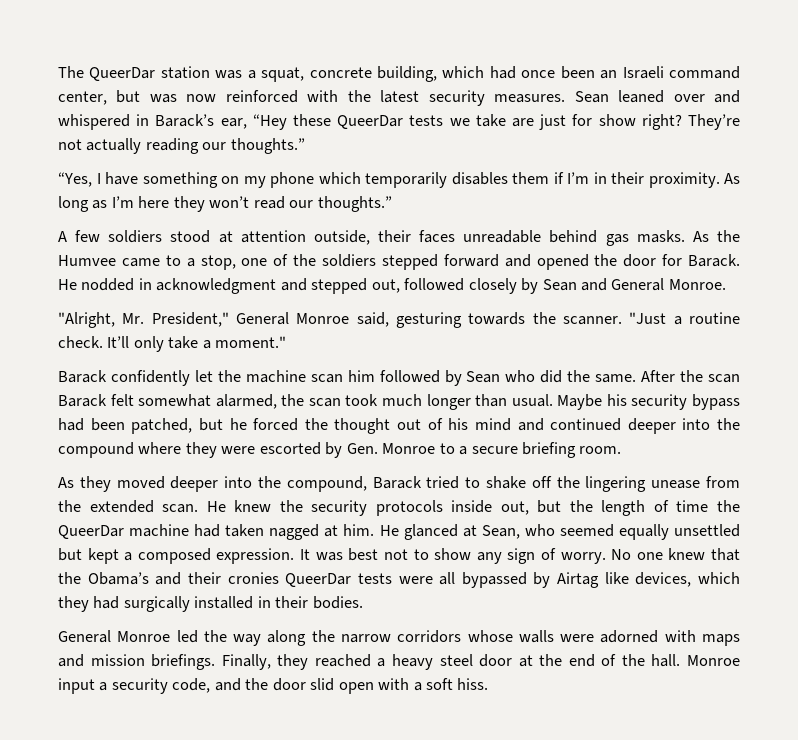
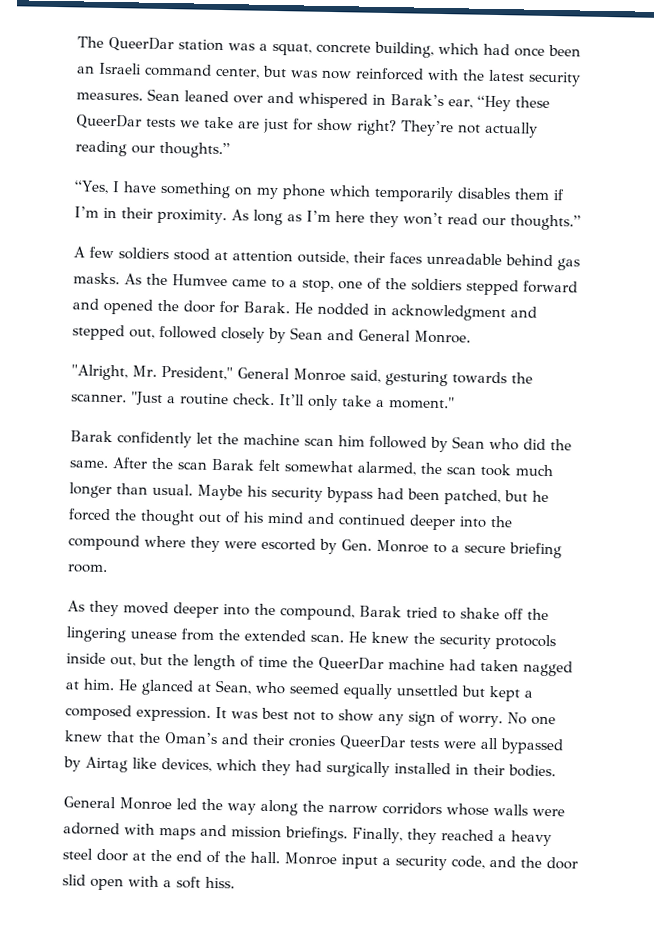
- Sean leaned over and whispered in Barack’s ear, “Hey these QueerDar tests we take are just for show right?
+ Sean leaned over and whispered in Barak’s ear, “Hey these QueerDar tests we take are just for show right?
- As the Humvee came to a stop, one of the soldiers stepped forward and opened the door for Barack.
+ As the Humvee came to a stop, one of the soldiers stepped forward and opened the door for Barak.
- Barack confidently let the machine scan him followed by Sean who did the same.
+ Barak confidently let the machine scan him followed by Sean who did the same.
- After the scan Barack felt somewhat alarmed, the scan took much longer than usual.
+ After the scan Barak felt somewhat alarmed, the scan took much longer than usual.
- As they moved deeper into the compound, Barack tried to shake off the lingering unease from the extended scan.
+ As they moved deeper into the compound, Barak tried to shake off the lingering unease from the extended scan.
- No one knew that the Obama’s and their cronies QueerDar tests were all bypassed by Airtag like devices, which they had surgically installed in their bodies.
+ No one knew that the Oman’s and their cronies QueerDar tests were all bypassed by Airtag like devices, which they had surgically installed in their bodies.

